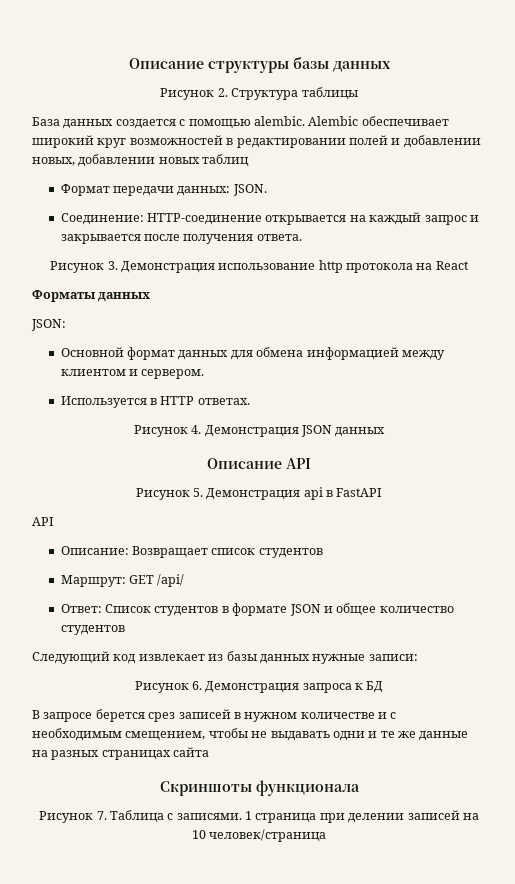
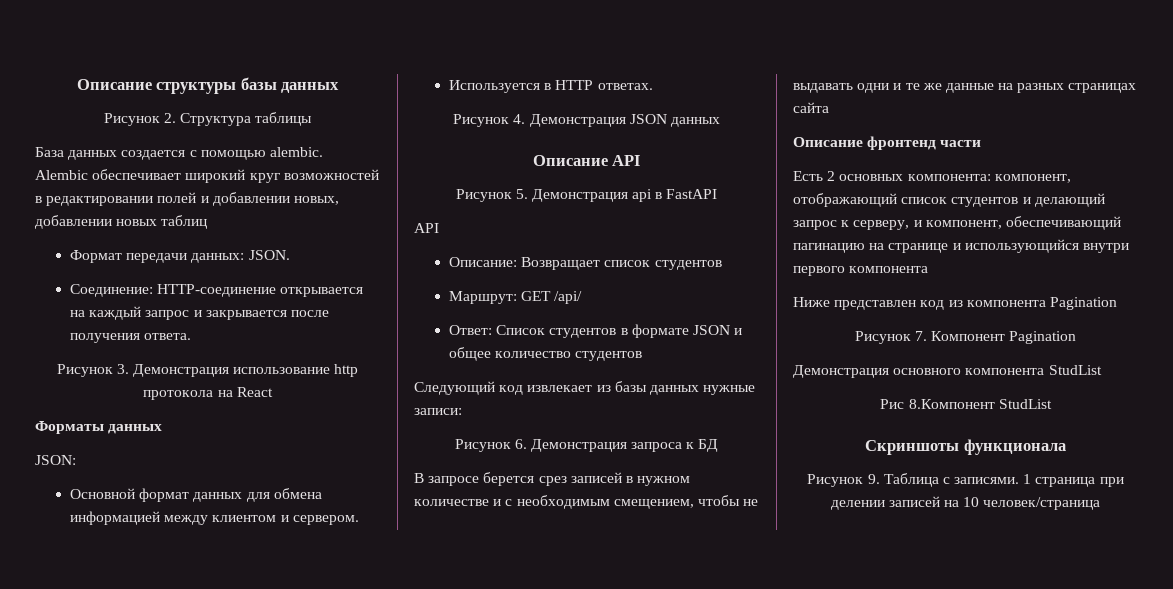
+ Описание фронтенд части
+ Есть 2 основных компонента: компонент, отображающий список студентов и делающий запрос к серверу, и компонент, обеспечивающий пагинацию на странице и использующийся внутри первого компонента
+ Ниже представлен код из компонента Pagination
+ Рисунок 7. Компонент Pagination
+ Демонстрация основного компонента StudList
+ Рис 8.Компонент StudList
- Рисунок 7. Таблица с записями.
+ Рисунок 9. Таблица с записями.

